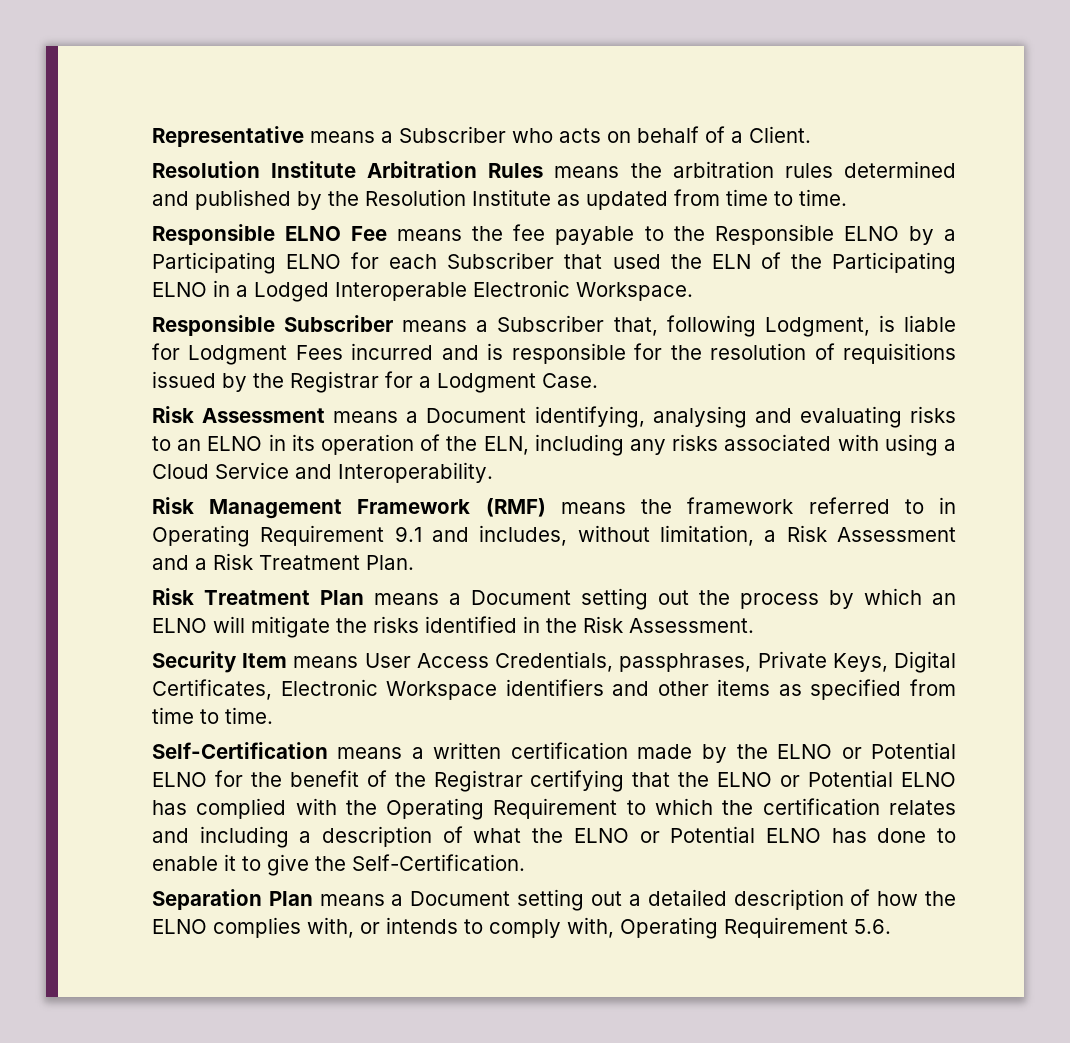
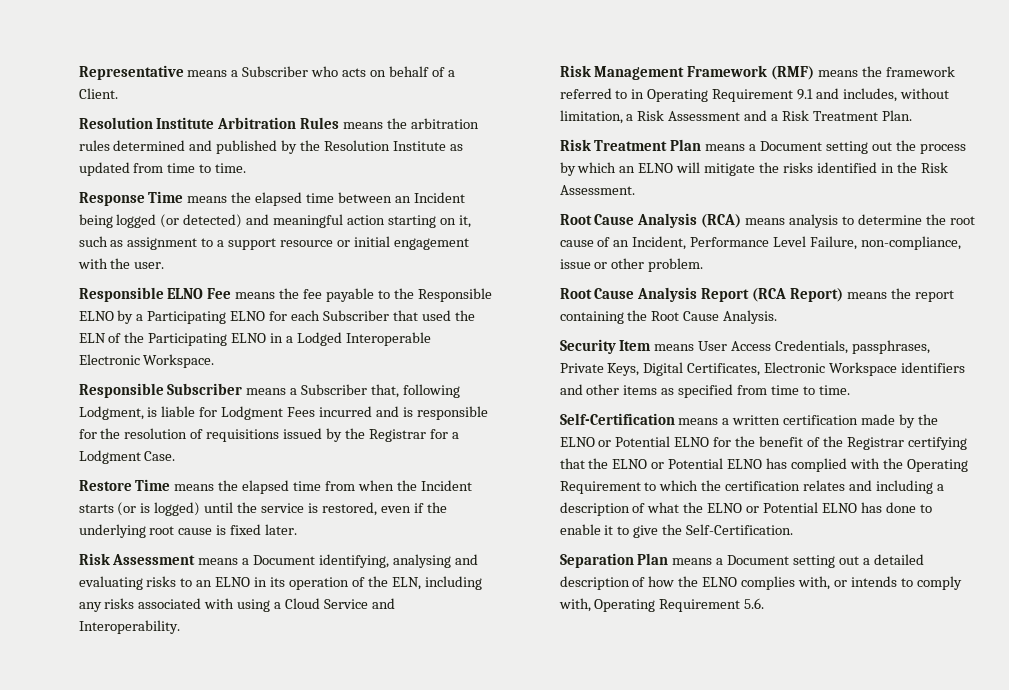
+ Response Time means the elapsed time between an Incident being logged (or detected) and meaningful action starting on it, such as assignment to a support resource or initial engagement with the user.
+ Restore Time means the elapsed time from when the Incident starts (or is logged) until the service is restored, even if the underlying root cause is fixed later.
+ Root Cause Analysis (RCA) means analysis to determine the root cause of an Incident, Performance Level Failure, non-compliance, issue or other problem.
+ Root Cause Analysis Report (RCA Report) means the report containing the Root Cause Analysis.

